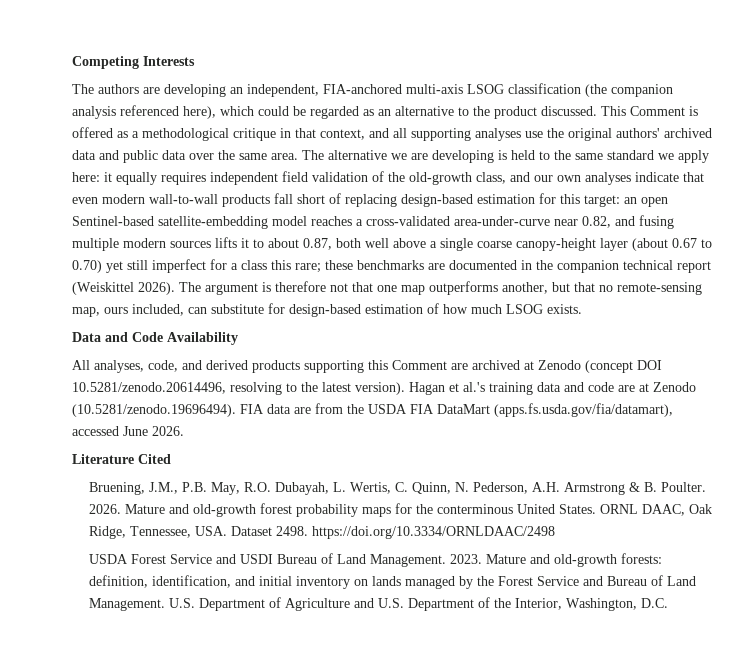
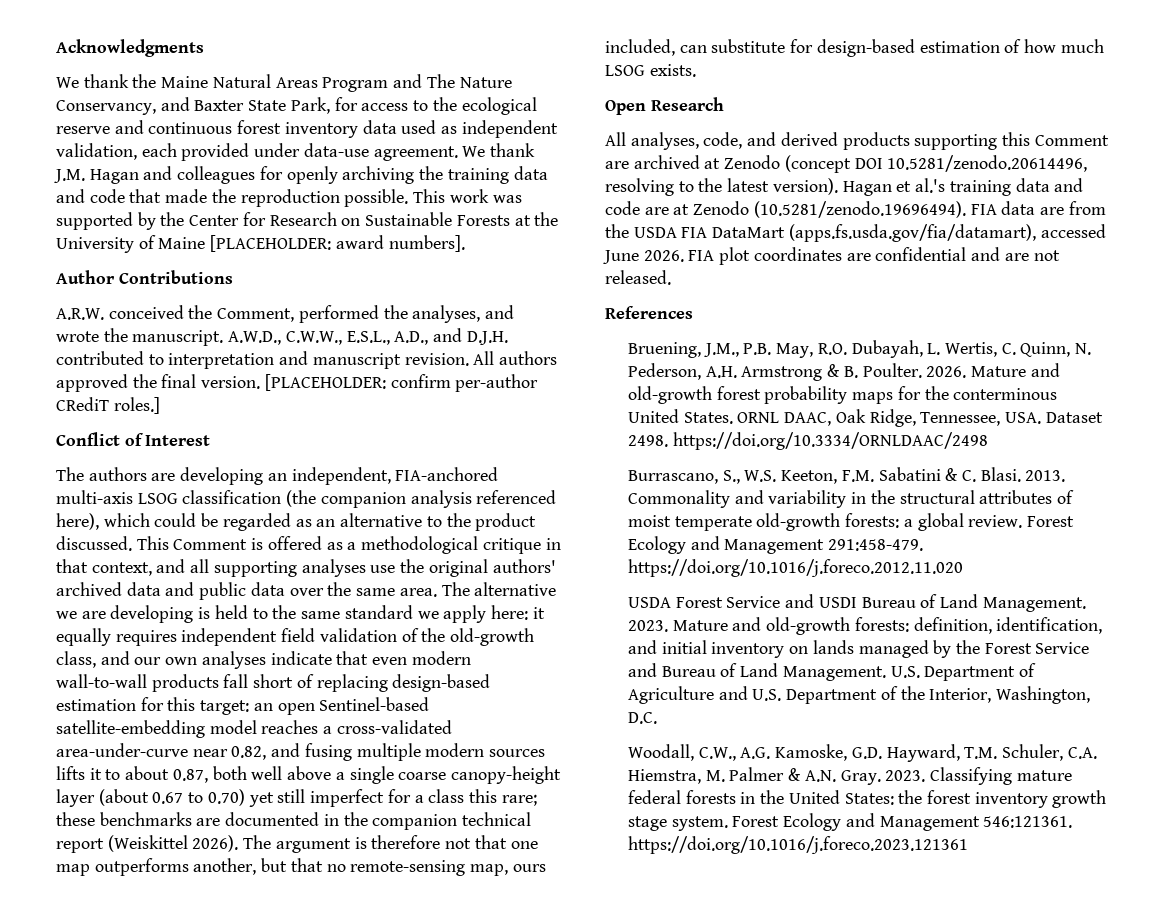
- Competing Interests
+ Acknowledgments
+ We thank the Maine Natural Areas Program and The Nature Conservancy, and Baxter State Park, for access to the ecological reserve and continuous forest inventory data used as independent validation, each provided under data-use agreement. We thank J.M. Hagan and colleagues for openly archiving the training data and code that made the reproduction possible. This work was supported by the Center for Research on Sustainable Forests at the University of Maine [PLACEHOLDER: award numbers].
+ Author Contributions
+ A.R.W. conceived the Comment, performed the analyses, and wrote the manuscript. A.W.D., C.W.W., E.S.L., A.D., and D.J.H. contributed to interpretation and manuscript revision. All authors approved the final version. [PLACEHOLDER: confirm per-author CRediT roles.]
+ Conflict of Interest
- Data and Code Availability
+ Open Research
- Hagan et al.'s training data and code are at Zenodo (10.5281/zenodo.19696494). FIA data are from the USDA FIA DataMart (apps.fs.usda.gov/fia/datamart), accessed June 2026.
- Literature Cited
+ Hagan et al.'s training data and code are at Zenodo (10.5281/zenodo.19696494). FIA data are from the USDA FIA DataMart (apps.fs.usda.gov/fia/datamart), accessed June 2026. FIA plot coordinates are confidential and are not released.
+ References
+ Burrascano, S., W.S. Keeton, F.M. Sabatini & C. Blasi. 2013. Commonality and variability in the structural attributes of moist temperate old-growth forests: a global review. Forest Ecology and Management 291:458-479. https://doi.org/10.1016/j.foreco.2012.11.020
+ Woodall, C.W., A.G. Kamoske, G.D. Hayward, T.M. Schuler, C.A. Hiemstra, M. Palmer & A.N. Gray. 2023. Classifying mature federal forests in the United States: the forest inventory growth stage system. Forest Ecology and Management 546:121361. https://doi.org/10.1016/j.foreco.2023.121361

